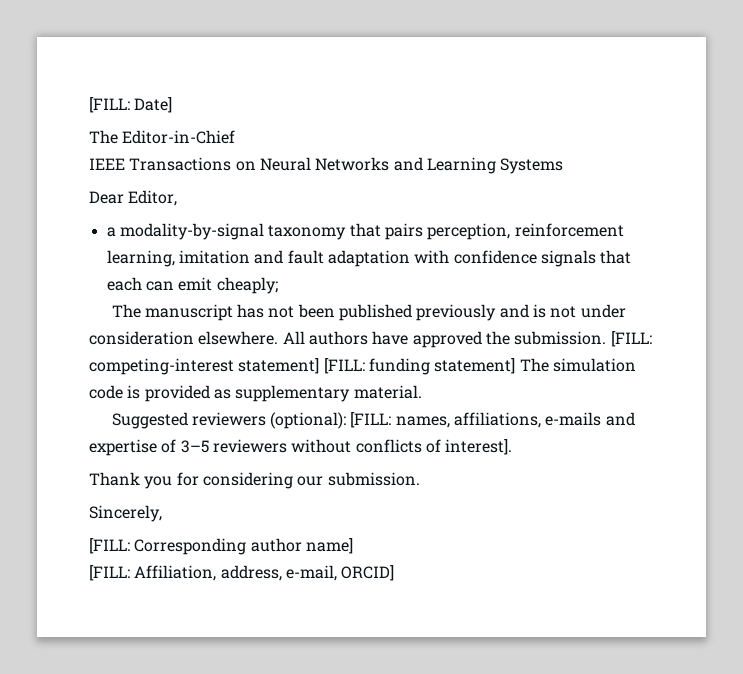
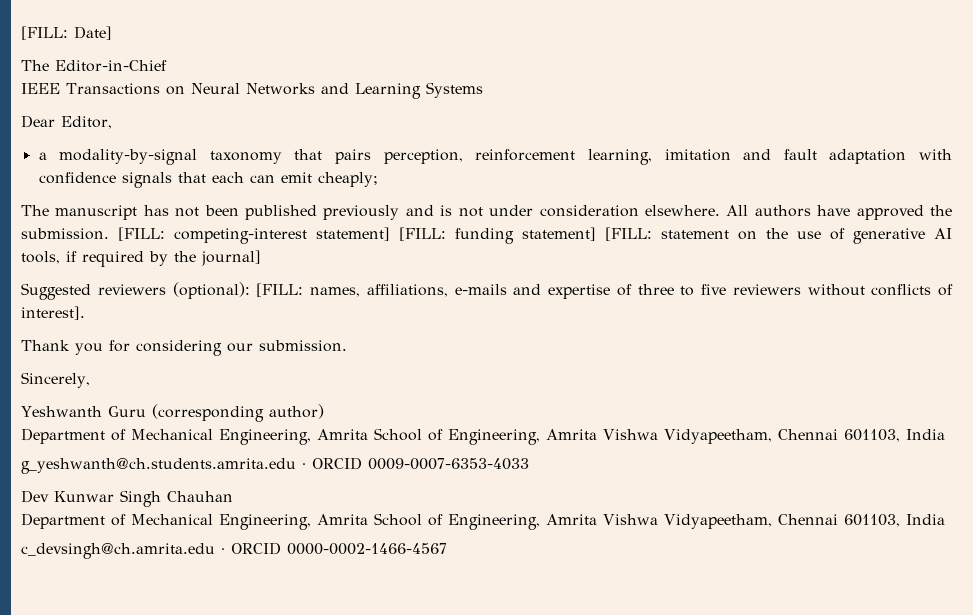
- [FILL: competing-interest statement] [FILL: funding statement] The simulation code is provided as supplementary material.
+ [FILL: competing-interest statement] [FILL: funding statement] [FILL: statement on the use of generative AI tools, if required by the journal]
- Suggested reviewers (optional): [FILL: names, affiliations, e-mails and expertise of 3–5 reviewers without conflicts of interest].
+ Suggested reviewers (optional): [FILL: names, affiliations, e-mails and expertise of three to five reviewers without conflicts of interest].
- [FILL: Corresponding author name]
- [FILL: Affiliation, address, e-mail, ORCID]
+ Yeshwanth Guru (corresponding author)
+ Department of Mechanical Engineering, Amrita School of Engineering, Amrita Vishwa Vidyapeetham, Chennai 601103, India
+ g_yeshwanth@ch.students.amrita.edu · ORCID 0009-0007-6353-4033
+ Dev Kunwar Singh Chauhan
+ Department of Mechanical Engineering, Amrita School of Engineering, Amrita Vishwa Vidyapeetham, Chennai 601103, India
+ c_devsingh@ch.amrita.edu · ORCID 0000-0002-1466-4567

